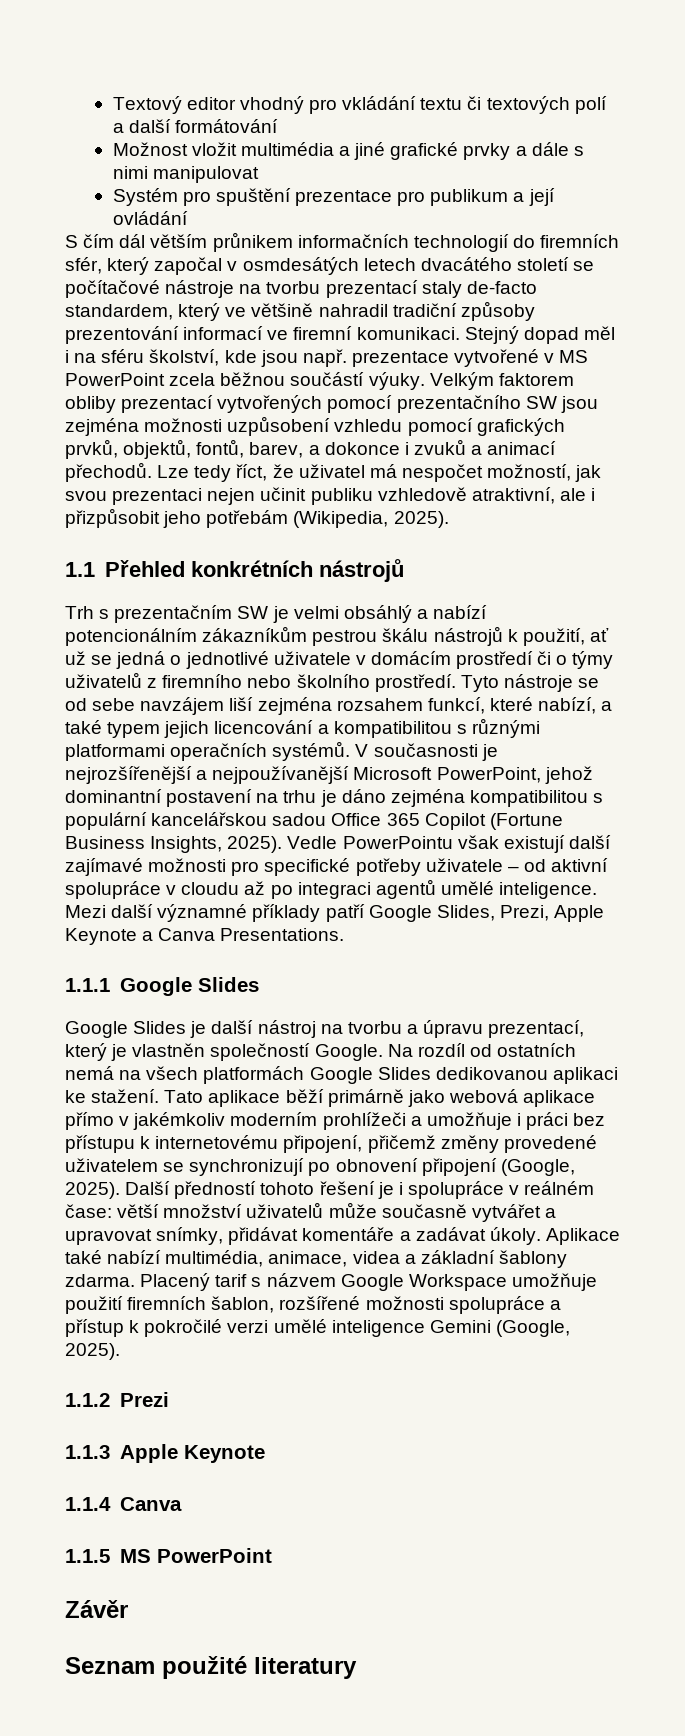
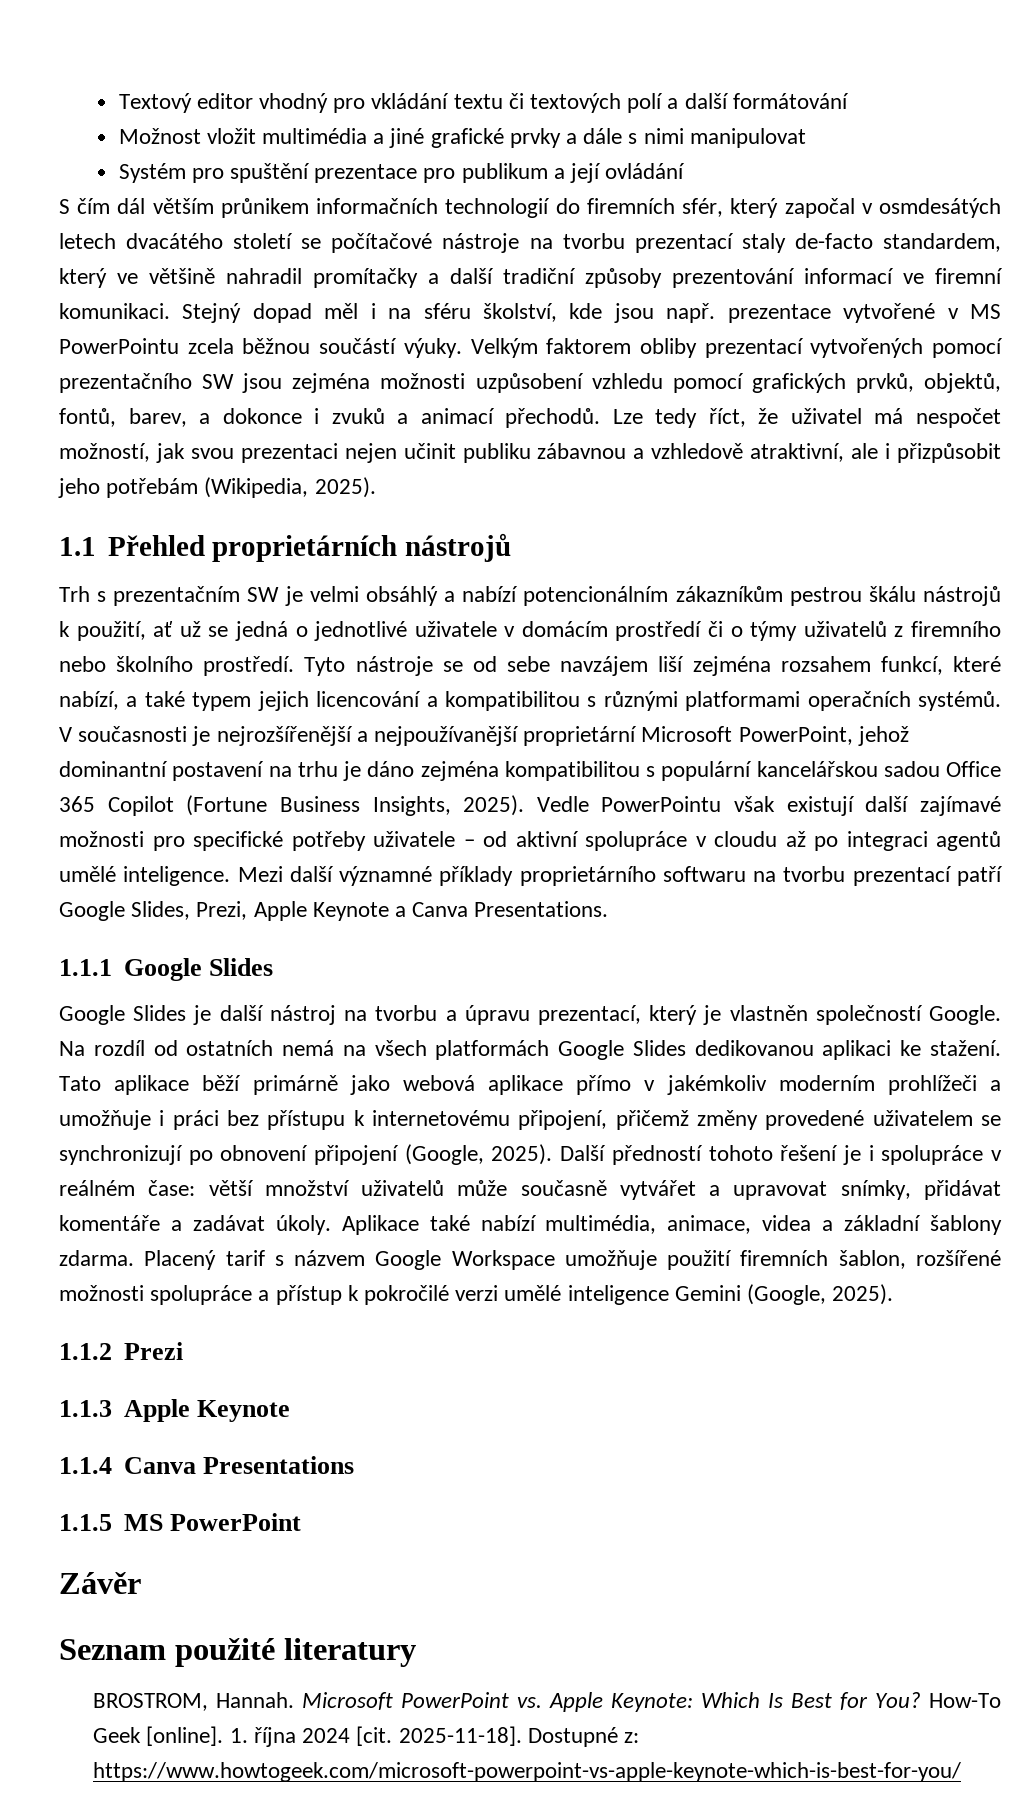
- S čím dál větším průnikem informačních technologií do firemních sfér, který započal v osmdesátých letech dvacátého století se počítačové nástroje na tvorbu prezentací staly de-facto standardem, který ve většině nahradil tradiční způsoby prezentování informací ve firemní komunikaci.
+ S čím dál větším průnikem informačních technologií do firemních sfér, který započal v osmdesátých letech dvacátého století se počítačové nástroje na tvorbu prezentací staly de-facto standardem, který ve většině nahradil promítačky a další tradiční způsoby prezentování informací ve firemní komunikaci.
- Stejný dopad měl i na sféru školství, kde jsou např. prezentace vytvořené v MS PowerPoint zcela běžnou součástí výuky.
+ Stejný dopad měl i na sféru školství, kde jsou např. prezentace vytvořené v MS PowerPointu zcela běžnou součástí výuky.
- Lze tedy říct, že uživatel má nespočet možností, jak svou prezentaci nejen učinit publiku vzhledově atraktivní, ale i přizpůsobit jeho potřebám (Wikipedia, 2025).
+ Lze tedy říct, že uživatel má nespočet možností, jak svou prezentaci nejen učinit publiku zábavnou a vzhledově atraktivní, ale i přizpůsobit jeho potřebám (Wikipedia, 2025).
- 1.1 Přehled konkrétních nástrojů
+ 1.1 Přehled proprietárních nástrojů
- V současnosti je nejrozšířenější a nejpoužívanější Microsoft PowerPoint, jehož dominantní postavení na trhu je dáno zejména kompatibilitou s populární kancelářskou sadou Office 365 Copilot (Fortune Business Insights, 2025).
+ V současnosti je nejrozšířenější a nejpoužívanější proprietární Microsoft PowerPoint, jehož dominantní postavení na trhu je dáno zejména kompatibilitou s populární kancelářskou sadou Office 365 Copilot (Fortune Business Insights, 2025).
- Mezi další významné příklady patří Google Slides, Prezi, Apple Keynote a Canva Presentations.
+ Mezi další významné příklady proprietárního softwaru na tvorbu prezentací patří Google Slides, Prezi, Apple Keynote a Canva Presentations.
- 1.1.4 Canva
+ 1.1.4 Canva Presentations
+ BROSTROM, Hannah. Microsoft PowerPoint vs. Apple Keynote: Which Is Best for You? How-To Geek [online]. 1. října 2024 [cit. 2025-11-18]. Dostupné z: https://www.howtogeek.com/microsoft-powerpoint-vs-apple-keynote-which-is-best-for-you/

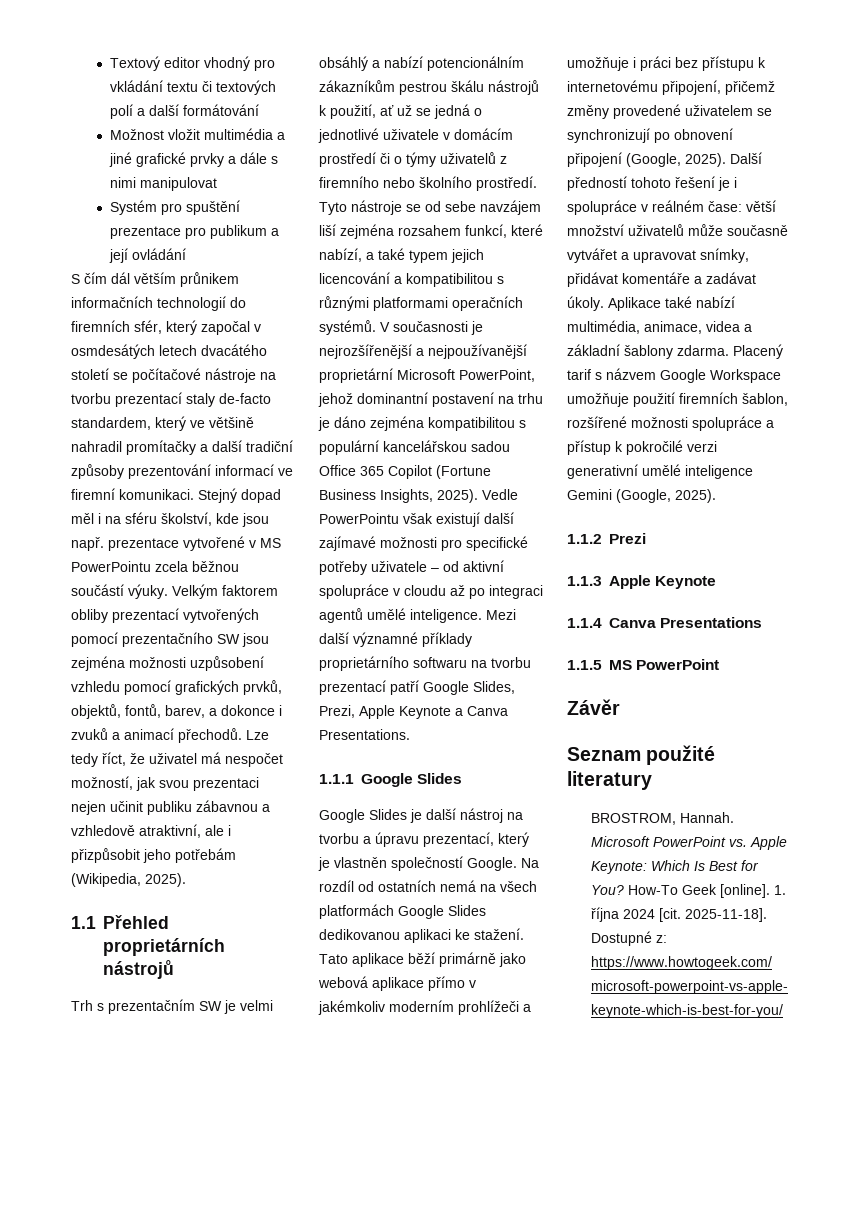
- Placený tarif s názvem Google Workspace umožňuje použití firemních šablon, rozšířené možnosti spolupráce a přístup k pokročilé verzi umělé inteligence Gemini (Google, 2025).
+ Placený tarif s názvem Google Workspace umožňuje použití firemních šablon, rozšířené možnosti spolupráce a přístup k pokročilé verzi generativní umělé inteligence Gemini (Google, 2025).

